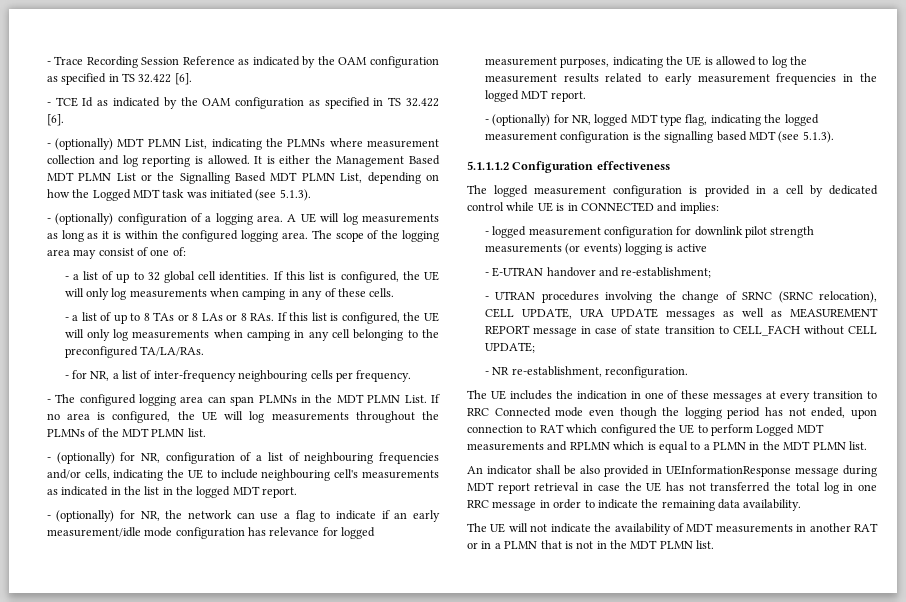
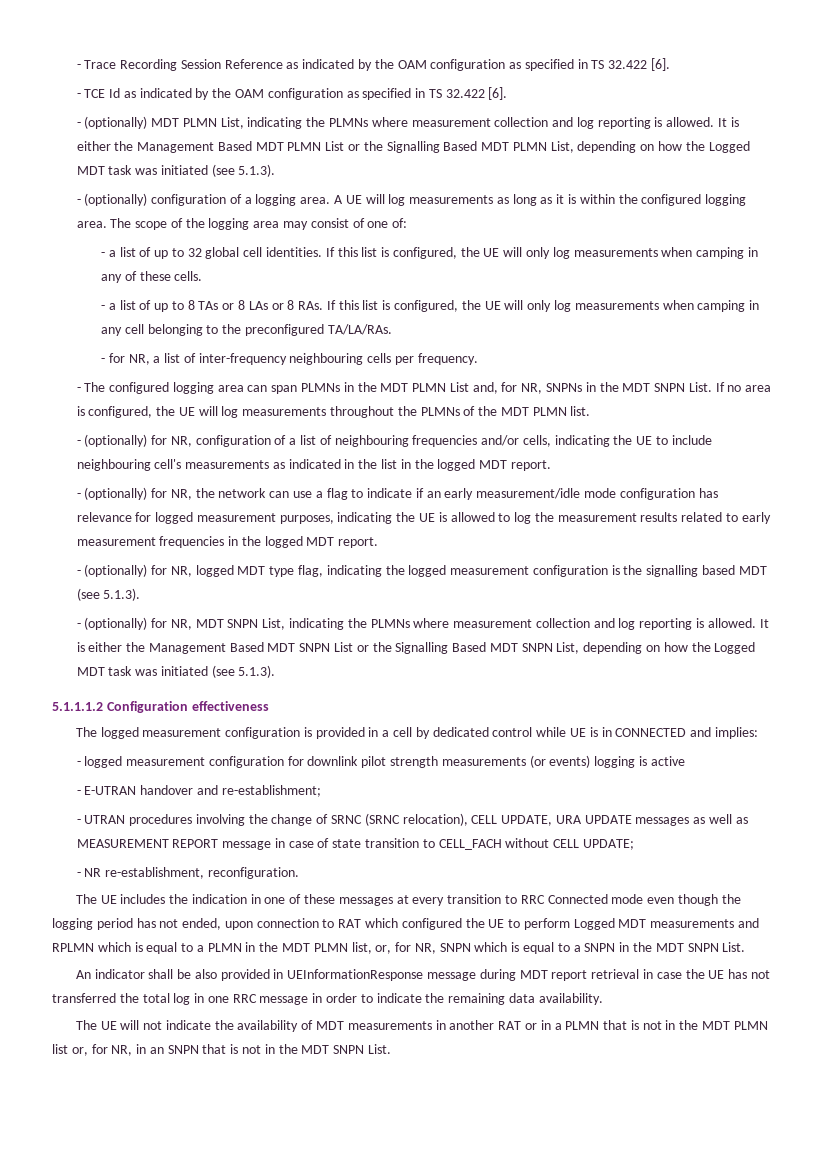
- - The configured logging area can span PLMNs in the MDT PLMN List.
+ - The configured logging area can span PLMNs in the MDT PLMN List and, for NR, SNPNs in the MDT SNPN List.
+ - (optionally) for NR, MDT SNPN List, indicating the PLMNs where measurement collection and log reporting is allowed. It is either the Management Based MDT SNPN List or the Signalling Based MDT SNPN List, depending on how the Logged MDT task was initiated (see 5.1.3).
- The UE includes the indication in one of these messages at every transition to RRC Connected mode even though the logging period has not ended, upon connection to RAT which configured the UE to perform Logged MDT measurements and RPLMN which is equal to a PLMN in the MDT PLMN list.
+ The UE includes the indication in one of these messages at every transition to RRC Connected mode even though the logging period has not ended, upon connection to RAT which configured the UE to perform Logged MDT measurements and RPLMN which is equal to a PLMN in the MDT PLMN list, or, for NR, SNPN which is equal to a SNPN in the MDT SNPN List.
- The UE will not indicate the availability of MDT measurements in another RAT or in a PLMN that is not in the MDT PLMN list.
+ The UE will not indicate the availability of MDT measurements in another RAT or in a PLMN that is not in the MDT PLMN list or, for NR, in an SNPN that is not in the MDT SNPN List.

